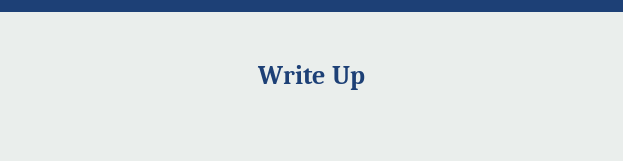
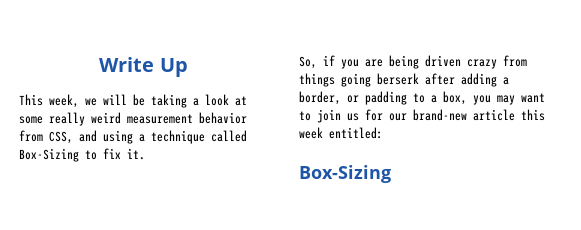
+ This week, we will be taking a look at some really weird measurement behavior from CSS, and using a technique called Box-Sizing to fix it.
+ So, if you are being driven crazy from things going berserk after adding a border, or padding to a box, you may want to join us for our brand-new article this week entitled:
+ Box-Sizing

